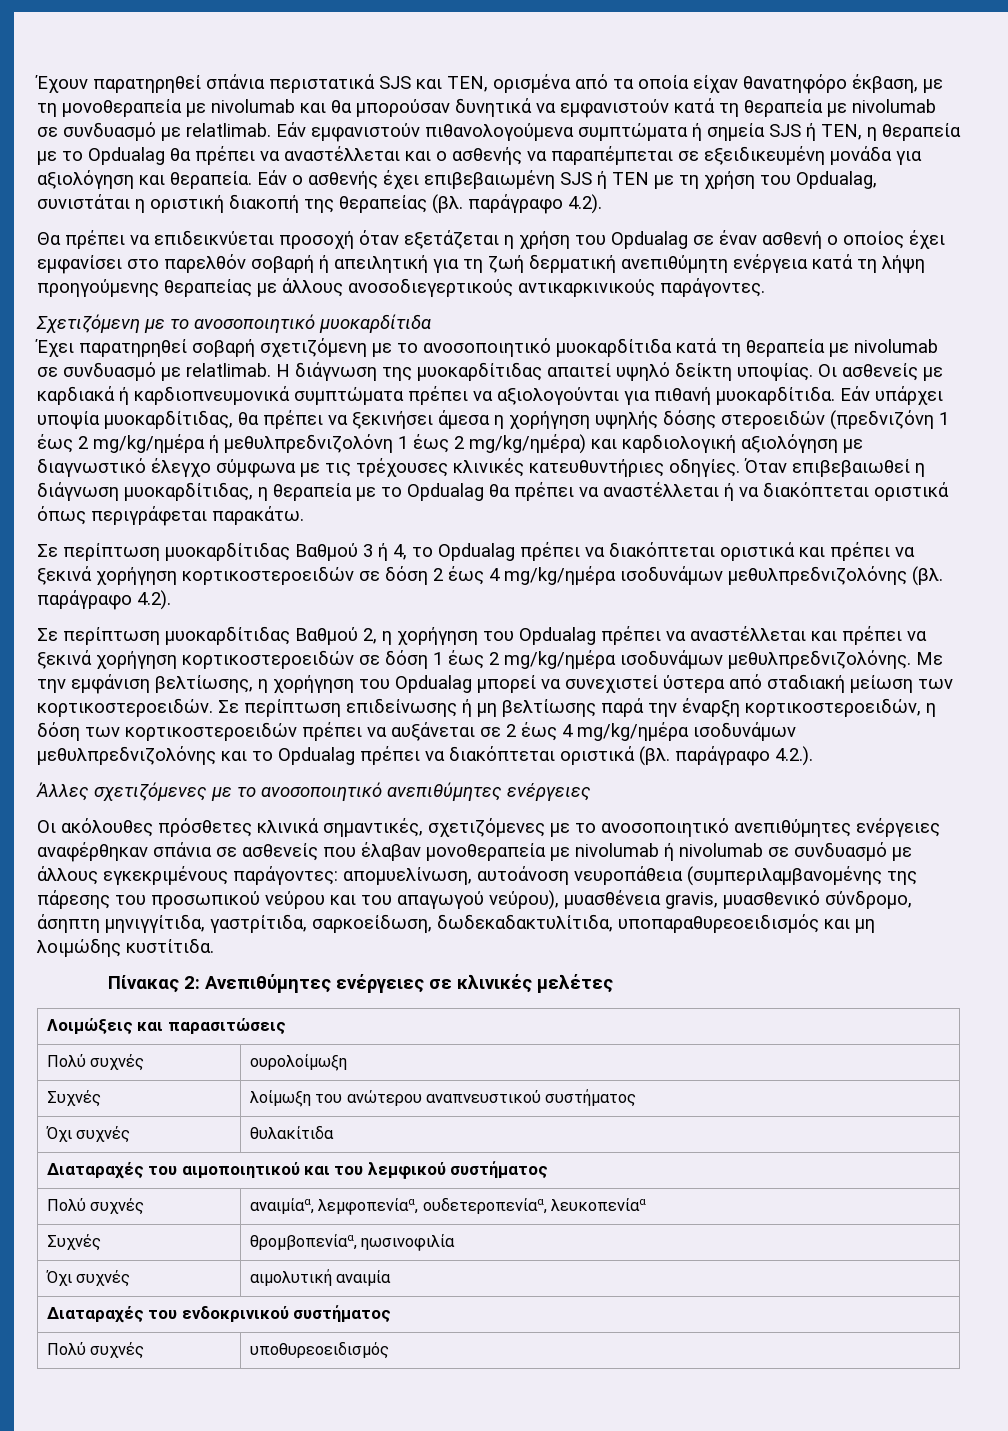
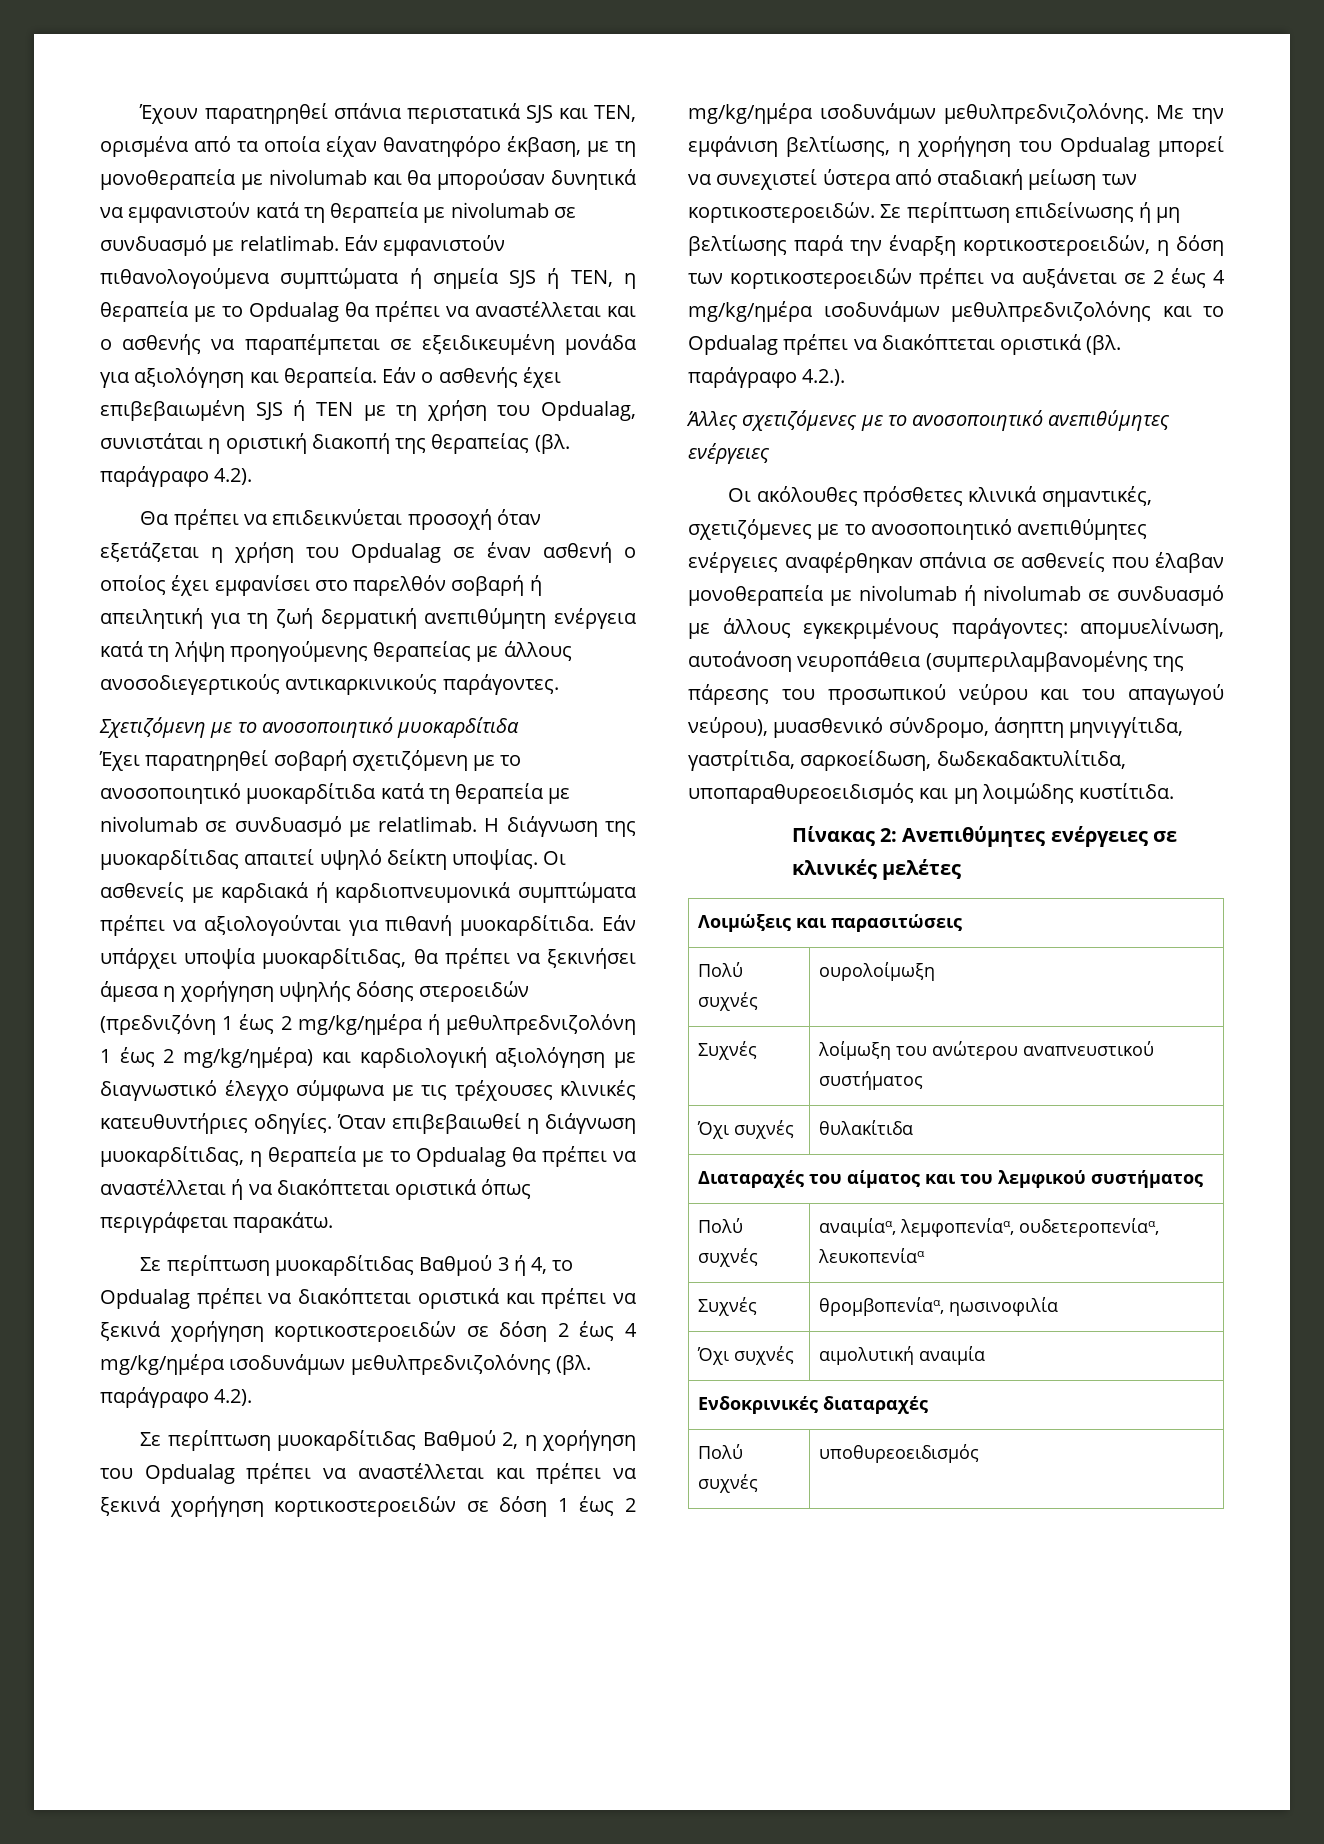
- Οι ακόλουθες πρόσθετες κλινικά σημαντικές, σχετιζόμενες με το ανοσοποιητικό ανεπιθύμητες ενέργειες αναφέρθηκαν σπάνια σε ασθενείς που έλαβαν μονοθεραπεία με nivolumab ή nivolumab σε συνδυασμό με άλλους εγκεκριμένους παράγοντες: απομυελίνωση, αυτοάνοση νευροπάθεια (συμπεριλαμβανομένης της πάρεσης του προσωπικού νεύρου και του απαγωγού νεύρου), μυασθένεια gravis, μυασθενικό σύνδρομο, άσηπτη μηνιγγίτιδα, γαστρίτιδα, σαρκοείδωση, δωδεκαδακτυλίτιδα, υποπαραθυρεοειδισμός και μη λοιμώδης κυστίτιδα.
+ Οι ακόλουθες πρόσθετες κλινικά σημαντικές, σχετιζόμενες με το ανοσοποιητικό ανεπιθύμητες ενέργειες αναφέρθηκαν σπάνια σε ασθενείς που έλαβαν μονοθεραπεία με nivolumab ή nivolumab σε συνδυασμό με άλλους εγκεκριμένους παράγοντες: απομυελίνωση, αυτοάνοση νευροπάθεια (συμπεριλαμβανομένης της πάρεσης του προσωπικού νεύρου και του απαγωγού νεύρου), μυασθενικό σύνδρομο, άσηπτη μηνιγγίτιδα, γαστρίτιδα, σαρκοείδωση, δωδεκαδακτυλίτιδα, υποπαραθυρεοειδισμός και μη λοιμώδης κυστίτιδα.
- Διαταραχές του αιμοποιητικού και του λεμφικού συστήματος
+ Διαταραχές του αίματος και του λεμφικού συστήματος
- Διαταραχές του ενδοκρινικού συστήματος
+ Ενδοκρινικές διαταραχές

